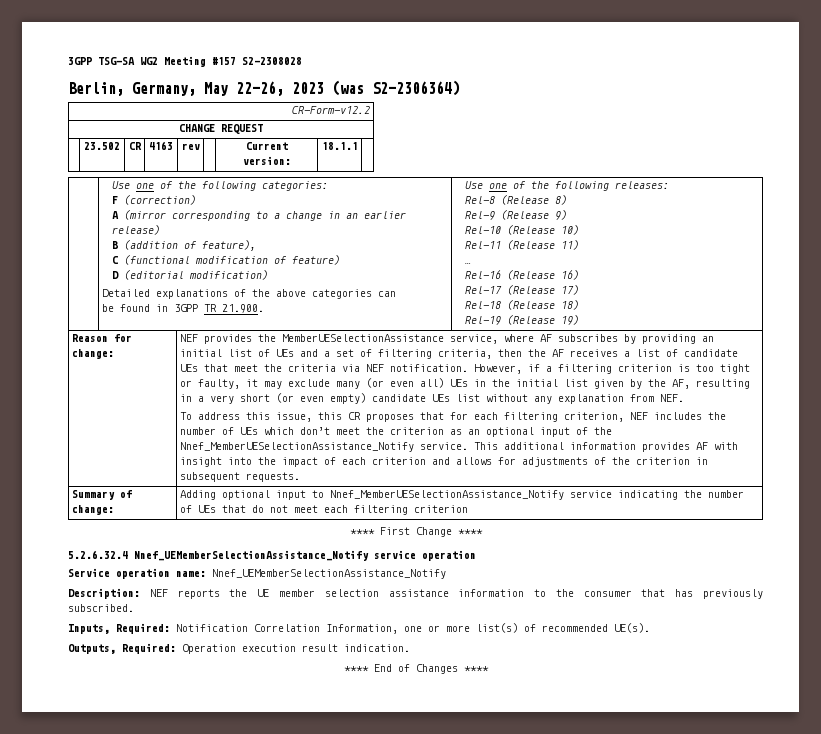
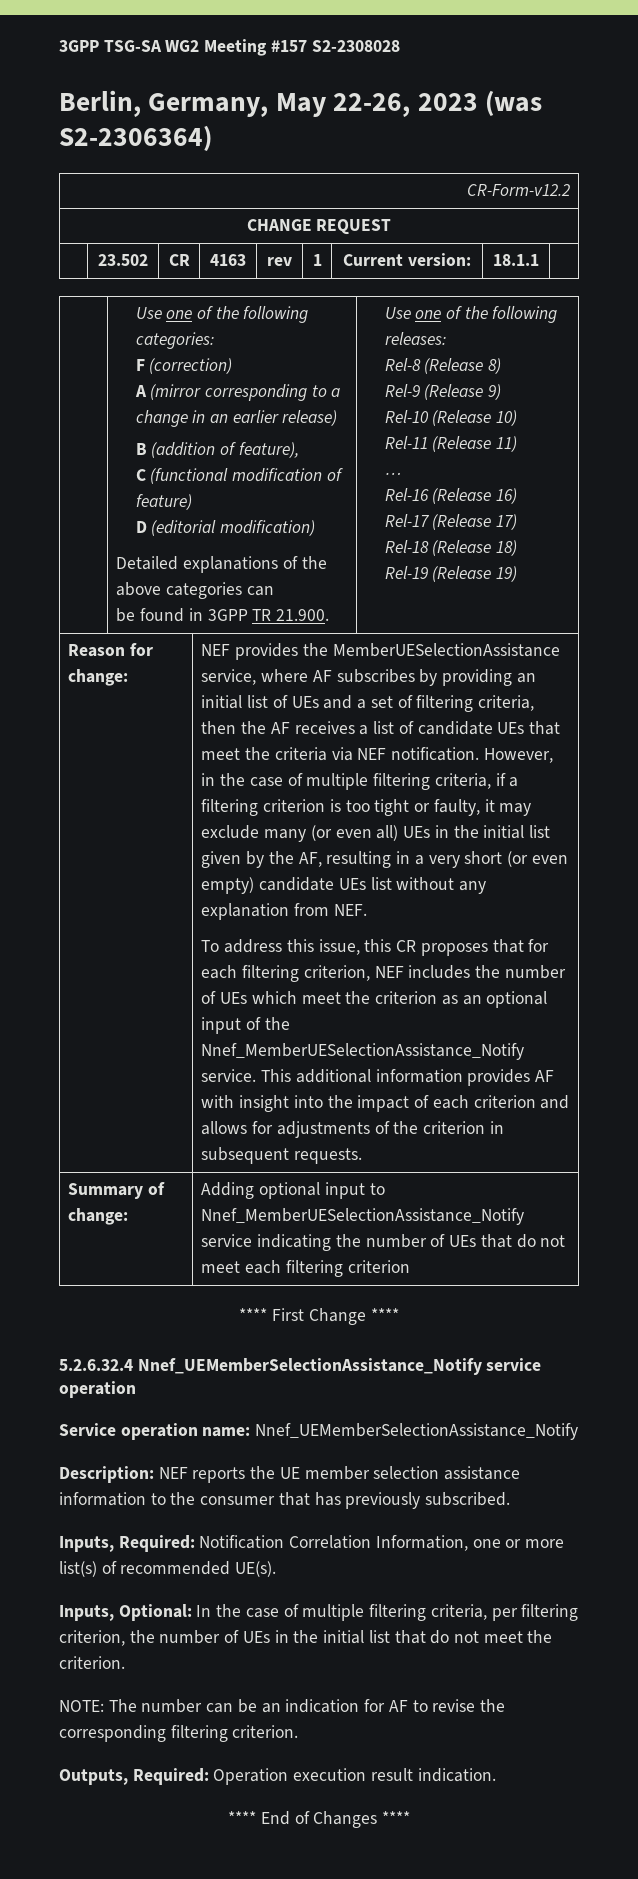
- | 23.502 | CR | 4163 | rev | | Current version: | 18.1.1 |
+ | 23.502 | CR | 4163 | rev | 1 | Current version: | 18.1.1 |
- However, if a filtering criterion is too tight or faulty, it may exclude many (or even all) UEs in the initial list given by the AF, resulting in a very short (or even empty) candidate UEs list without any explanation from NEF.
+ However, in the case of multiple filtering criteria, if a filtering criterion is too tight or faulty, it may exclude many (or even all) UEs in the initial list given by the AF, resulting in a very short (or even empty) candidate UEs list without any explanation from NEF.
- To address this issue, this CR proposes that for each filtering criterion, NEF includes the number of UEs which don’t meet the criterion as an optional input of the Nnef_MemberUESelectionAssistance_Notify service.
+ To address this issue, this CR proposes that for each filtering criterion, NEF includes the number of UEs which meet the criterion as an optional input of the Nnef_MemberUESelectionAssistance_Notify service.
+ Inputs, Optional: In the case of multiple filtering criteria, per filtering criterion, the number of UEs in the initial list that do not meet the criterion.
+ NOTE: The number can be an indication for AF to revise the corresponding filtering criterion.

